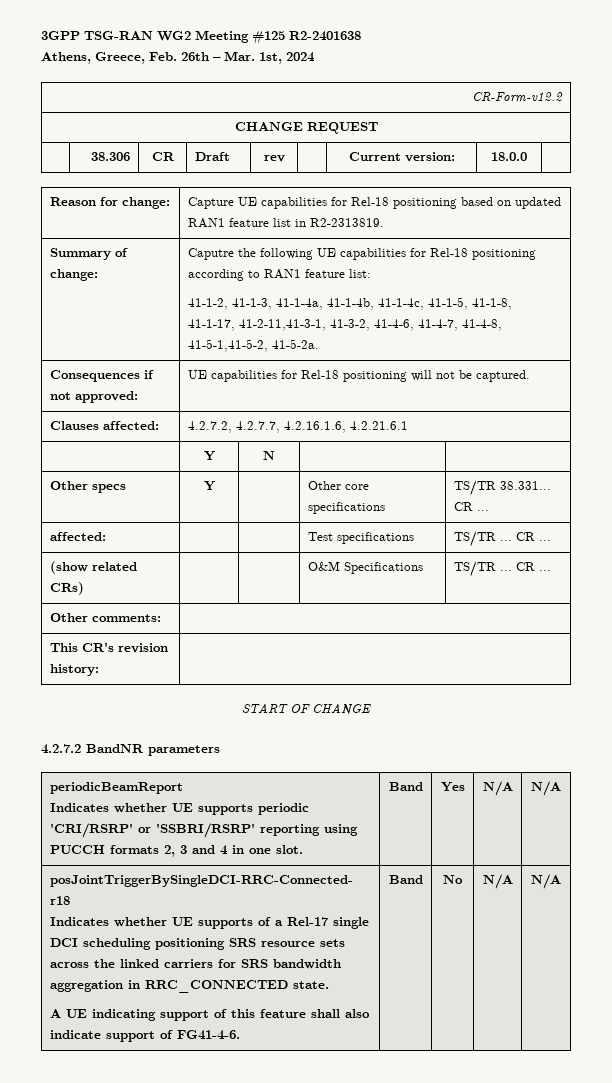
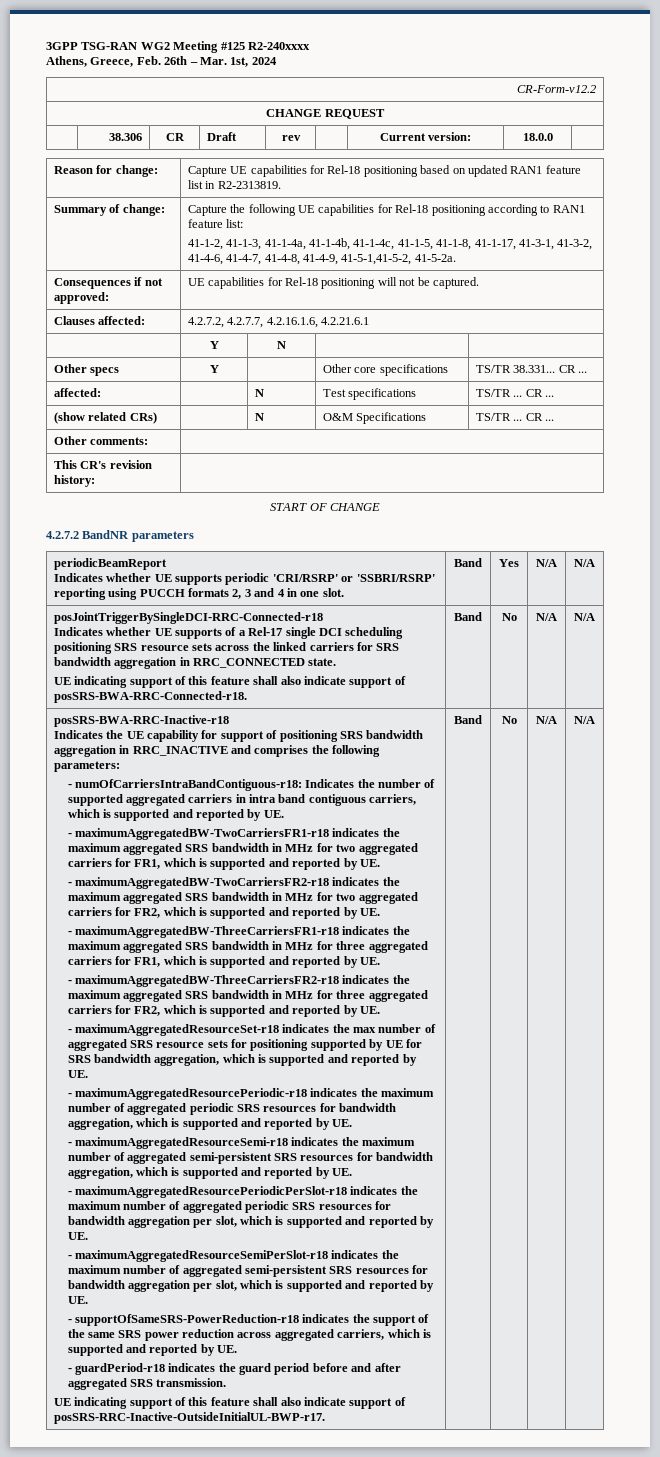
- 3GPP TSG-RAN WG2 Meeting #125 R2-2401638
+ 3GPP TSG-RAN WG2 Meeting #125 R2-240xxxx
- Summary of change: | Caputre the following UE capabilities for Rel-18 positioning according to RAN1 feature list:
- 41-1-2, 41-1-3, 41-1-4a, 41-1-4b, 41-1-4c, 41-1-5, 41-1-8, 41-1-17, 41-2-11,41-3-1, 41-3-2, 41-4-6, 41-4-7, 41-4-8, 41-5-1,41-5-2, 41-5-2a.
+ Summary of change: | Capture the following UE capabilities for Rel-18 positioning according to RAN1 feature list:
+ 41-1-2, 41-1-3, 41-1-4a, 41-1-4b, 41-1-4c, 41-1-5, 41-1-8, 41-1-17, 41-3-1, 41-3-2, 41-4-6, 41-4-7, 41-4-8, 41-4-9, 41-5-1,41-5-2, 41-5-2a.
- affected: | | | Test specifications | TS/TR ... CR ...
+ affected: | | N | Test specifications | TS/TR ... CR ...
- (show related CRs) | | | O&M Specifications | TS/TR ... CR ...
+ (show related CRs) | | N | O&M Specifications | TS/TR ... CR ...
- A UE indicating support of this feature shall also indicate support of FG41-4-6. | Band | No | N/A | N/A
+ UE indicating support of this feature shall also indicate support of posSRS-BWA-RRC-Connected-r18. | Band | No | N/A | N/A
+ posSRS-BWA-RRC-Inactive-r18
+ Indicates the UE capability for support of positioning SRS bandwidth aggregation in RRC_INACTIVE and comprises the following parameters:
+ - numOfCarriersIntraBandContiguous-r18: Indicates the number of supported aggregated carriers in intra band contiguous carriers, which is supported and reported by UE.
+ - maximumAggregatedBW-TwoCarriersFR1-r18 indicates the maximum aggregated SRS bandwidth in MHz for two aggregated carriers for FR1, which is supported and reported by UE.
+ - maximumAggregatedBW-TwoCarriersFR2-r18 indicates the maximum aggregated SRS bandwidth in MHz for two aggregated carriers for FR2, which is supported and reported by UE.
+ - maximumAggregatedBW-ThreeCarriersFR1-r18 indicates the maximum aggregated SRS bandwidth in MHz for three aggregated carriers for FR1, which is supported and reported by UE.
+ - maximumAggregatedBW-ThreeCarriersFR2-r18 indicates the maximum aggregated SRS bandwidth in MHz for three aggregated carriers for FR2, which is supported and reported by UE.
+ - maximumAggregatedResourceSet-r18 indicates the max number of aggregated SRS resource sets for positioning supported by UE for SRS bandwidth aggregation, which is supported and reported by UE.
+ - maximumAggregatedResourcePeriodic-r18 indicates the maximum number of aggregated periodic SRS resources for bandwidth aggregation, which is supported and reported by UE.
+ - maximumAggregatedResourceSemi-r18 indicates the maximum number of aggregated semi-persistent SRS resources for bandwidth aggregation, which is supported and reported by UE.
+ - maximumAggregatedResourcePeriodicPerSlot-r18 indicates the maximum number of aggregated periodic SRS resources for bandwidth aggregation per slot, which is supported and reported by UE.
+ - maximumAggregatedResourceSemiPerSlot-r18 indicates the maximum number of aggregated semi-persistent SRS resources for bandwidth aggregation per slot, which is supported and reported by UE.
+ - supportOfSameSRS-PowerReduction-r18 indicates the support of the same SRS power reduction across aggregated carriers, which is supported and reported by UE.
+ - guardPeriod-r18 indicates the guard period before and after aggregated SRS transmission.
+ UE indicating support of this feature shall also indicate support of posSRS-RRC-Inactive-OutsideInitialUL-BWP-r17. | Band | No | N/A | N/A

